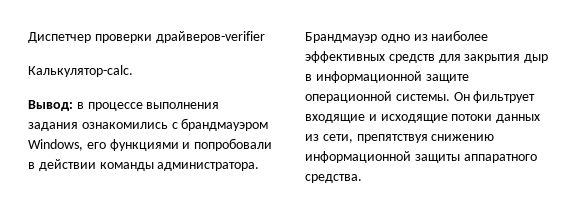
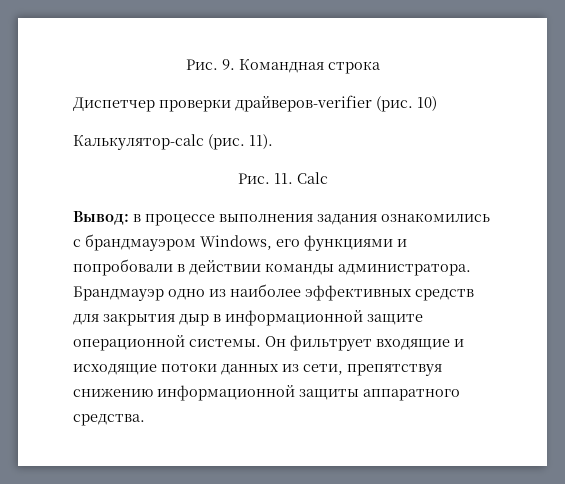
+ Рис. 9. Командная строка
- Диспетчер проверки драйверов-verifier
- Калькулятор-calc.
+ Диспетчер проверки драйверов-verifier (рис. 10)
+ Калькулятор-calc (рис. 11).
+ Рис. 11. Calc

